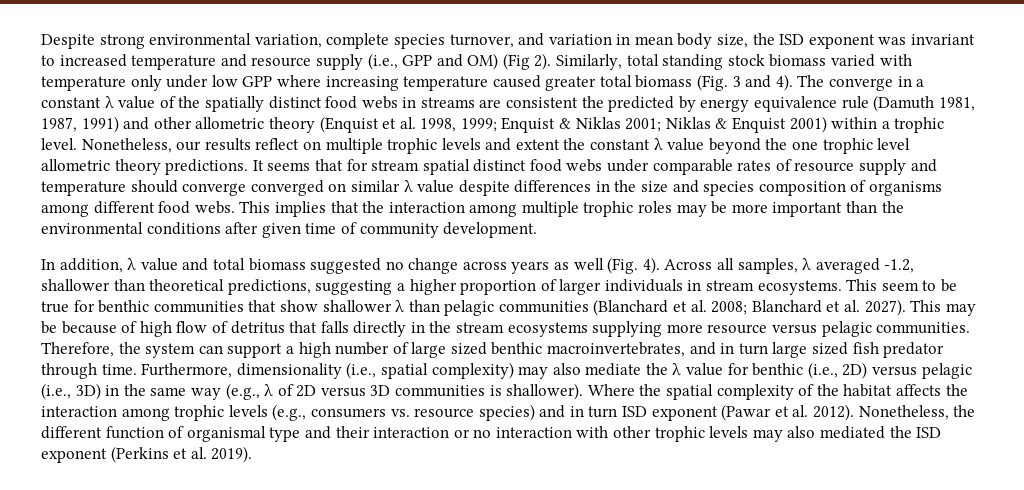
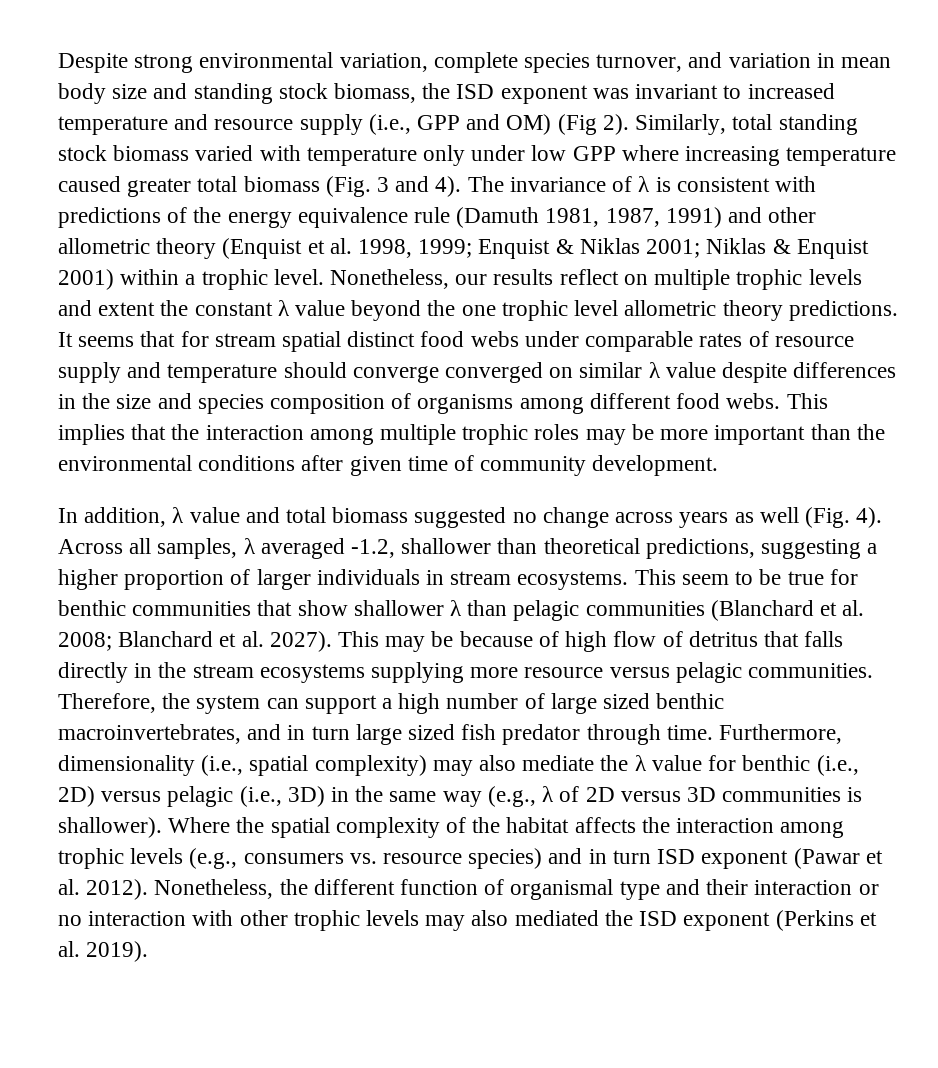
- Despite strong environmental variation, complete species turnover, and variation in mean body size, the ISD exponent was invariant to increased temperature and resource supply (i.e., GPP and OM) (Fig 2).
+ Despite strong environmental variation, complete species turnover, and variation in mean body size and standing stock biomass, the ISD exponent was invariant to increased temperature and resource supply (i.e., GPP and OM) (Fig 2).
- The converge in a constant λ value of the spatially distinct food webs in streams are consistent the predicted by energy equivalence rule (Damuth 1981, 1987, 1991) and other allometric theory (Enquist et al. 1998, 1999; Enquist & Niklas 2001; Niklas & Enquist 2001) within a trophic level.
+ The invariance of λ is consistent with predictions of the energy equivalence rule (Damuth 1981, 1987, 1991) and other allometric theory (Enquist et al. 1998, 1999; Enquist & Niklas 2001; Niklas & Enquist 2001) within a trophic level.

